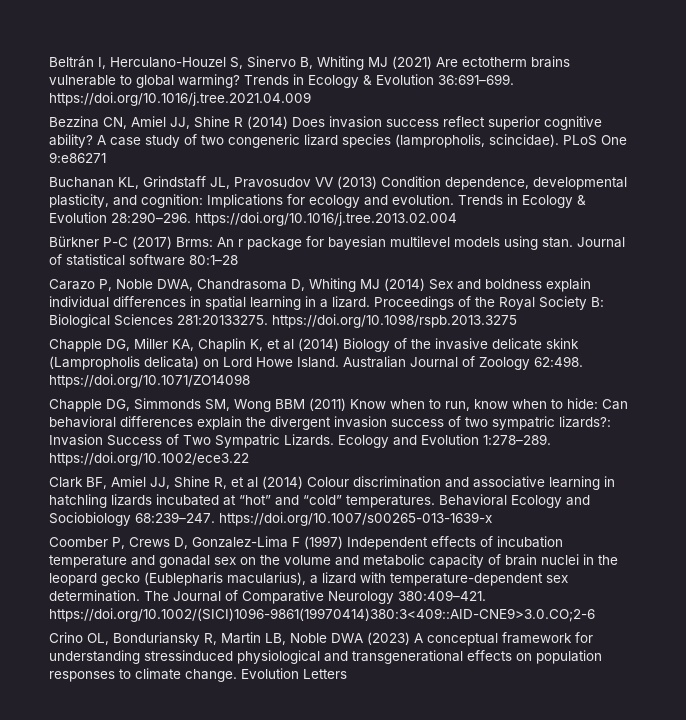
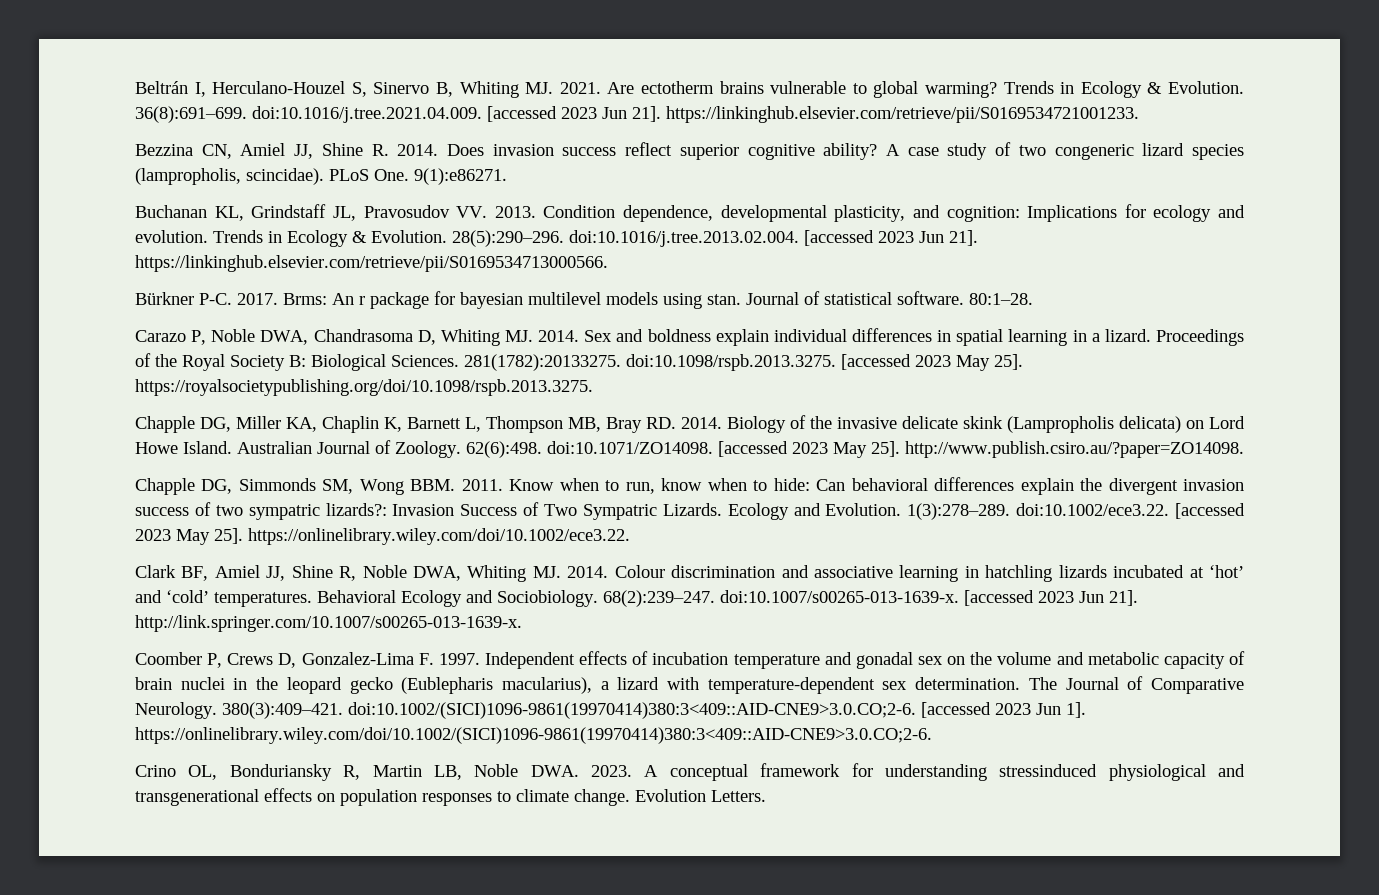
- Beltrán I, Herculano-Houzel S, Sinervo B, Whiting MJ (2021) Are ectotherm brains vulnerable to global warming?
+ Beltrán I, Herculano-Houzel S, Sinervo B, Whiting MJ. 2021. Are ectotherm brains vulnerable to global warming?
- Trends in Ecology & Evolution 36:691–699. https://doi.org/10.1016/j.tree.2021.04.009
+ Trends in Ecology & Evolution. 36(8):691–699. doi:10.1016/j.tree.2021.04.009. [accessed 2023 Jun 21]. https://linkinghub.elsevier.com/retrieve/pii/S0169534721001233.
- Bezzina CN, Amiel JJ, Shine R (2014) Does invasion success reflect superior cognitive ability?
+ Bezzina CN, Amiel JJ, Shine R. 2014. Does invasion success reflect superior cognitive ability?
- PLoS One 9:e86271
+ PLoS One. 9(1):e86271.
- Buchanan KL, Grindstaff JL, Pravosudov VV (2013) Condition dependence, developmental plasticity, and cognition: Implications for ecology and evolution.
+ Buchanan KL, Grindstaff JL, Pravosudov VV. 2013. Condition dependence, developmental plasticity, and cognition: Implications for ecology and evolution.
- Trends in Ecology & Evolution 28:290–296. https://doi.org/10.1016/j.tree.2013.02.004
+ Trends in Ecology & Evolution. 28(5):290–296. doi:10.1016/j.tree.2013.02.004. [accessed 2023 Jun 21]. https://linkinghub.elsevier.com/retrieve/pii/S0169534713000566.
- Bürkner P-C (2017) Brms: An r package for bayesian multilevel models using stan.
+ Bürkner P-C. 2017. Brms: An r package for bayesian multilevel models using stan.
- Journal of statistical software 80:1–28
+ Journal of statistical software. 80:1–28.
- Carazo P, Noble DWA, Chandrasoma D, Whiting MJ (2014) Sex and boldness explain individual differences in spatial learning in a lizard.
+ Carazo P, Noble DWA, Chandrasoma D, Whiting MJ. 2014. Sex and boldness explain individual differences in spatial learning in a lizard.
- Proceedings of the Royal Society B: Biological Sciences 281:20133275. https://doi.org/10.1098/rspb.2013.3275
+ Proceedings of the Royal Society B: Biological Sciences. 281(1782):20133275. doi:10.1098/rspb.2013.3275. [accessed 2023 May 25]. https://royalsocietypublishing.org/doi/10.1098/rspb.2013.3275.
- Chapple DG, Miller KA, Chaplin K, et al (2014) Biology of the invasive delicate skink (Lampropholis delicata) on Lord Howe Island.
+ Chapple DG, Miller KA, Chaplin K, Barnett L, Thompson MB, Bray RD. 2014. Biology of the invasive delicate skink (Lampropholis delicata) on Lord Howe Island.
- Australian Journal of Zoology 62:498. https://doi.org/10.1071/ZO14098
+ Australian Journal of Zoology. 62(6):498. doi:10.1071/ZO14098. [accessed 2023 May 25]. http://www.publish.csiro.au/?paper=ZO14098.
- Chapple DG, Simmonds SM, Wong BBM (2011) Know when to run, know when to hide: Can behavioral differences explain the divergent invasion success of two sympatric lizards?: Invasion Success of Two Sympatric Lizards.
+ Chapple DG, Simmonds SM, Wong BBM. 2011. Know when to run, know when to hide: Can behavioral differences explain the divergent invasion success of two sympatric lizards?: Invasion Success of Two Sympatric Lizards.
- Ecology and Evolution 1:278–289. https://doi.org/10.1002/ece3.22
+ Ecology and Evolution. 1(3):278–289. doi:10.1002/ece3.22. [accessed 2023 May 25]. https://onlinelibrary.wiley.com/doi/10.1002/ece3.22.
- Clark BF, Amiel JJ, Shine R, et al (2014) Colour discrimination and associative learning in hatchling lizards incubated at “hot” and “cold” temperatures.
+ Clark BF, Amiel JJ, Shine R, Noble DWA, Whiting MJ. 2014. Colour discrimination and associative learning in hatchling lizards incubated at ‘hot’ and ‘cold’ temperatures.
- Behavioral Ecology and Sociobiology 68:239–247. https://doi.org/10.1007/s00265-013-1639-x
+ Behavioral Ecology and Sociobiology. 68(2):239–247. doi:10.1007/s00265-013-1639-x. [accessed 2023 Jun 21]. http://link.springer.com/10.1007/s00265-013-1639-x.
- Coomber P, Crews D, Gonzalez-Lima F (1997) Independent effects of incubation temperature and gonadal sex on the volume and metabolic capacity of brain nuclei in the leopard gecko (Eublepharis macularius), a lizard with temperature-dependent sex determination.
+ Coomber P, Crews D, Gonzalez-Lima F. 1997. Independent effects of incubation temperature and gonadal sex on the volume and metabolic capacity of brain nuclei in the leopard gecko (Eublepharis macularius), a lizard with temperature-dependent sex determination.
- The Journal of Comparative Neurology 380:409–421. https://doi.org/10.1002/(SICI)1096-9861(19970414)380:3<409::AID-CNE9>3.0.CO;2-6
+ The Journal of Comparative Neurology. 380(3):409–421. doi:10.1002/(SICI)1096-9861(19970414)380:3<409::AID-CNE9>3.0.CO;2-6. [accessed 2023 Jun 1]. https://onlinelibrary.wiley.com/doi/10.1002/(SICI)1096-9861(19970414)380:3<409::AID-CNE9>3.0.CO;2-6.
- Crino OL, Bonduriansky R, Martin LB, Noble DWA (2023) A conceptual framework for understanding stressinduced physiological and transgenerational effects on population responses to climate change.
+ Crino OL, Bonduriansky R, Martin LB, Noble DWA. 2023. A conceptual framework for understanding stressinduced physiological and transgenerational effects on population responses to climate change.
- Evolution Letters
+ Evolution Letters.

